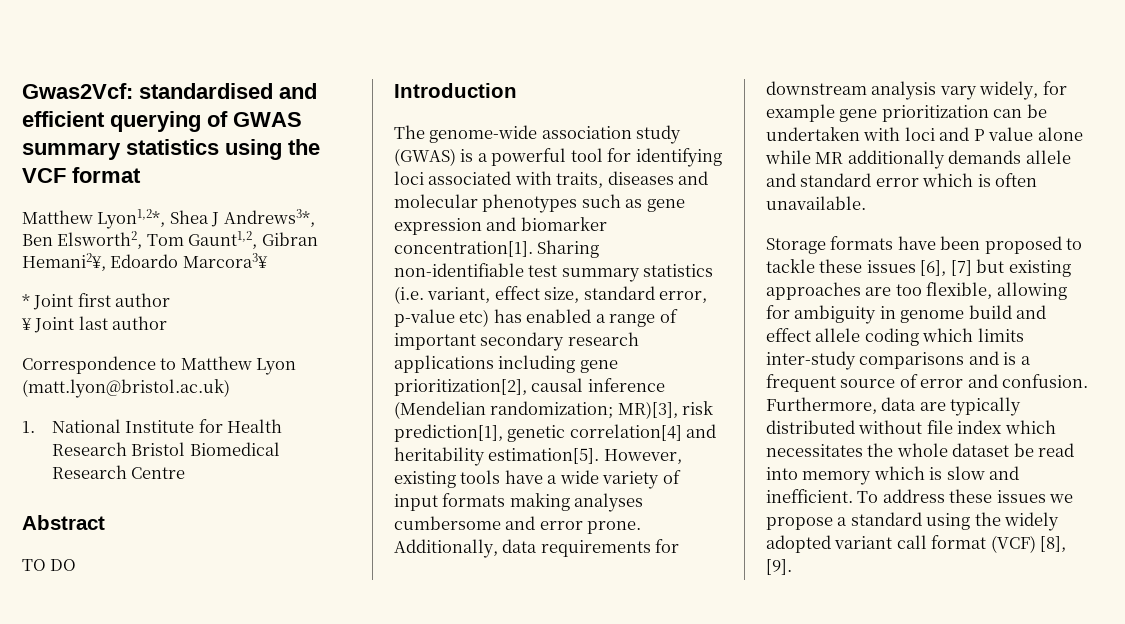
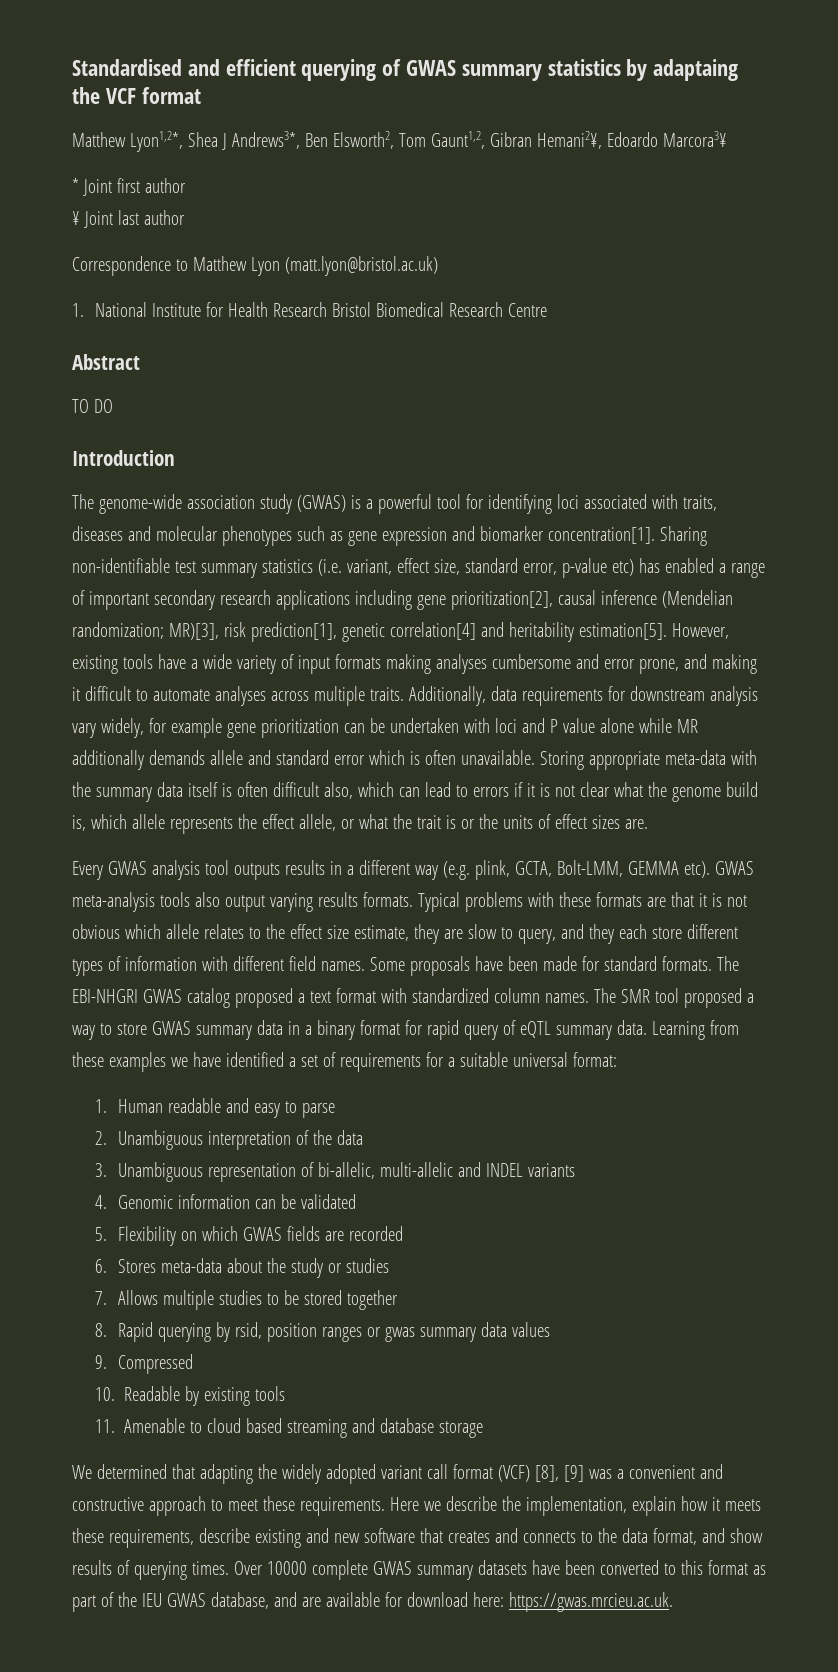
- Gwas2Vcf: standardised and efficient querying of GWAS summary statistics using the VCF format
+ Standardised and efficient querying of GWAS summary statistics by adaptaing the VCF format
- However, existing tools have a wide variety of input formats making analyses cumbersome and error prone.
+ However, existing tools have a wide variety of input formats making analyses cumbersome and error prone, and making it difficult to automate analyses across multiple traits.
- Additionally, data requirements for downstream analysis vary widely, for example gene prioritization can be undertaken with loci and P value alone while MR additionally demands allele and standard error which is often unavailable.
- Storage formats have been proposed to tackle these issues [6], [7] but existing approaches are too flexible, allowing for ambiguity in genome build and effect allele coding which limits inter-study comparisons and is a frequent source of error and confusion. Furthermore, data are typically distributed without file index which necessitates the whole dataset be read into memory which is slow and inefficient. To address these issues we propose a standard using the widely adopted variant call format (VCF) [8], [9].
+ Additionally, data requirements for downstream analysis vary widely, for example gene prioritization can be undertaken with loci and P value alone while MR additionally demands allele and standard error which is often unavailable. Storing appropriate meta-data with the summary data itself is often difficult also, which can lead to errors if it is not clear what the genome build is, which allele represents the effect allele, or what the trait is or the units of effect sizes are.
+ Every GWAS analysis tool outputs results in a different way (e.g. plink, GCTA, Bolt-LMM, GEMMA etc). GWAS meta-analysis tools also output varying results formats. Typical problems with these formats are that it is not obvious which allele relates to the effect size estimate, they are slow to query, and they each store different types of information with different field names. Some proposals have been made for standard formats. The EBI-NHGRI GWAS catalog proposed a text format with standardized column names. The SMR tool proposed a way to store GWAS summary data in a binary format for rapid query of eQTL summary data. Learning from these examples we have identified a set of requirements for a suitable universal format:
+ 1. Human readable and easy to parse
+ 2. Unambiguous interpretation of the data
+ 3. Unambiguous representation of bi-allelic, multi-allelic and INDEL variants
+ 4. Genomic information can be validated
+ 5. Flexibility on which GWAS fields are recorded
+ 6. Stores meta-data about the study or studies
+ 7. Allows multiple studies to be stored together
+ 8. Rapid querying by rsid, position ranges or gwas summary data values
+ 9. Compressed
+ 10. Readable by existing tools
+ 11. Amenable to cloud based streaming and database storage
+ We determined that adapting the widely adopted variant call format (VCF) [8], [9] was a convenient and constructive approach to meet these requirements. Here we describe the implementation, explain how it meets these requirements, describe existing and new software that creates and connects to the data format, and show results of querying times. Over 10000 complete GWAS summary datasets have been converted to this format as part of the IEU GWAS database, and are available for download here: https://gwas.mrcieu.ac.uk.

